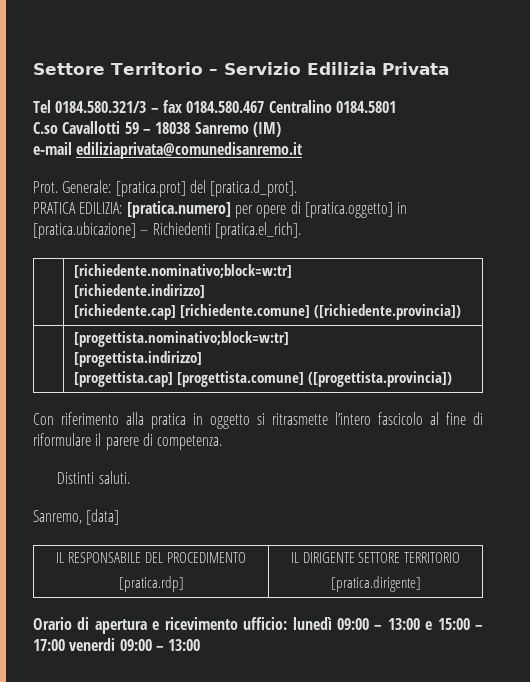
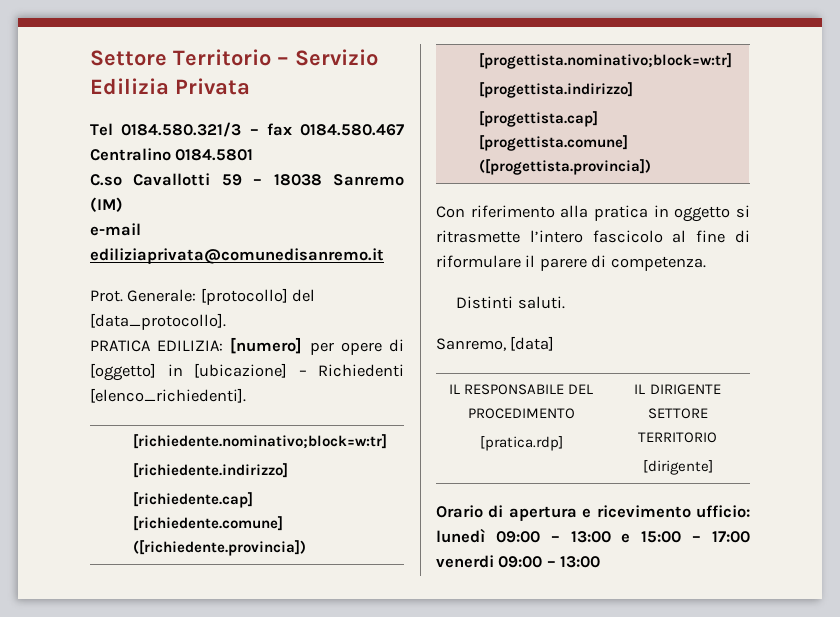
- Generale: [pratica.prot] del [pratica.d_prot].
+ Generale: [protocollo] del [data_protocollo].
- PRATICA EDILIZIA: [pratica.numero] per opere di [pratica.oggetto] in [pratica.ubicazione] – Richiedenti [pratica.el_rich].
+ PRATICA EDILIZIA: [numero] per opere di [oggetto] in [ubicazione] – Richiedenti [elenco_richiedenti].
  IL RESPONSABILE DEL PROCEDIMENTO
  [pratica.rdp] | IL DIRIGENTE SETTORE TERRITORIO
- [pratica.dirigente]
+ [dirigente]

